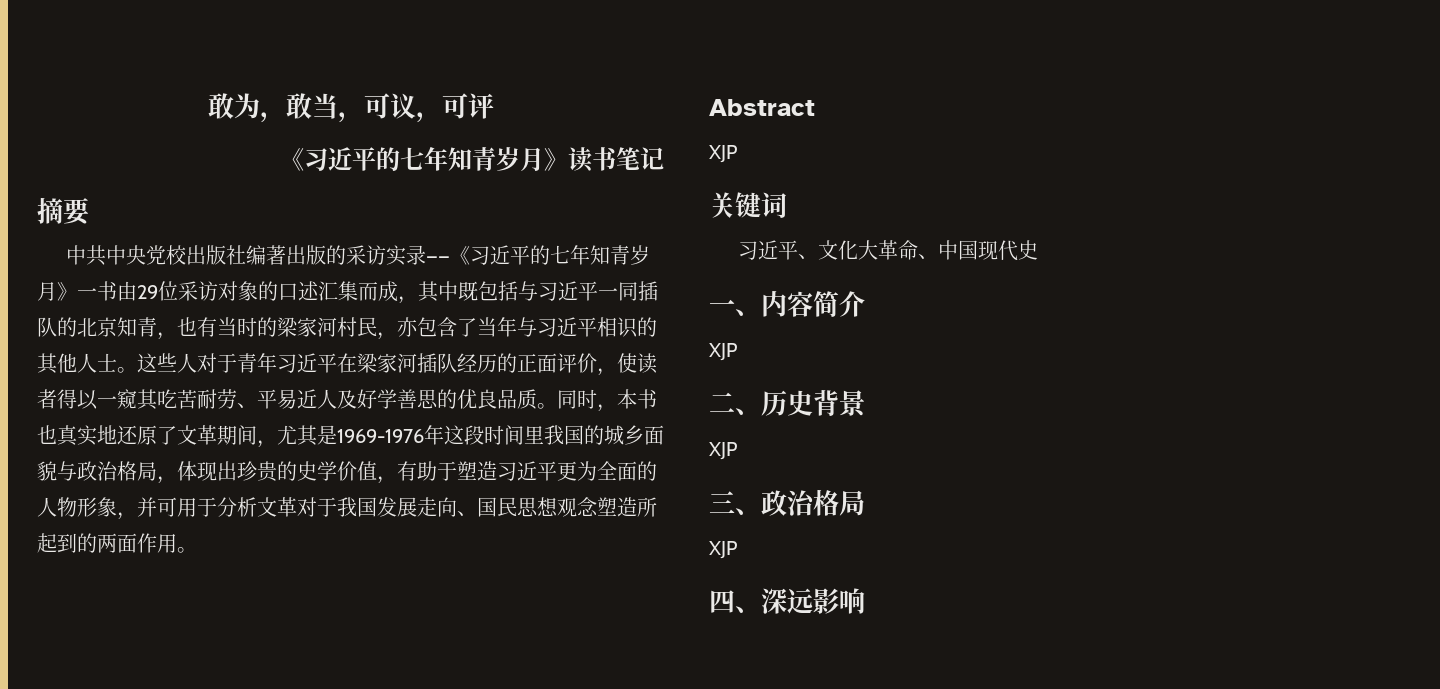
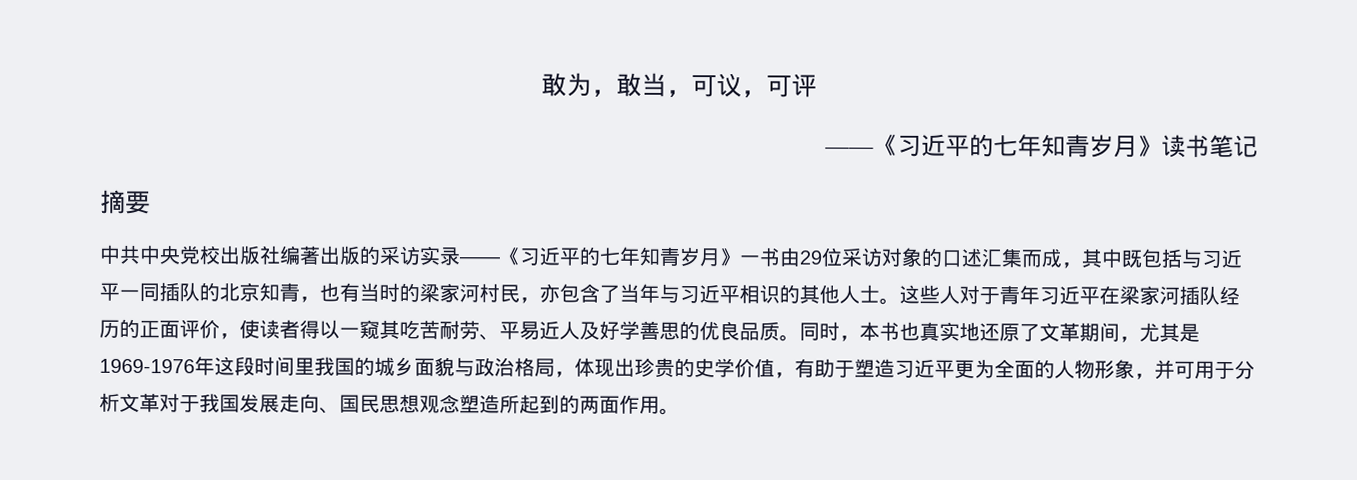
- 《习近平的七年知青岁月》读书笔记
+ ——《习近平的七年知青岁月》读书笔记
- Abstract
- XJP
- 关键词
- 习近平、文化大革命、中国现代史
- 一、内容简介
- XJP
- 二、历史背景
- XJP
- 三、政治格局
- XJP
- 四、深远影响

